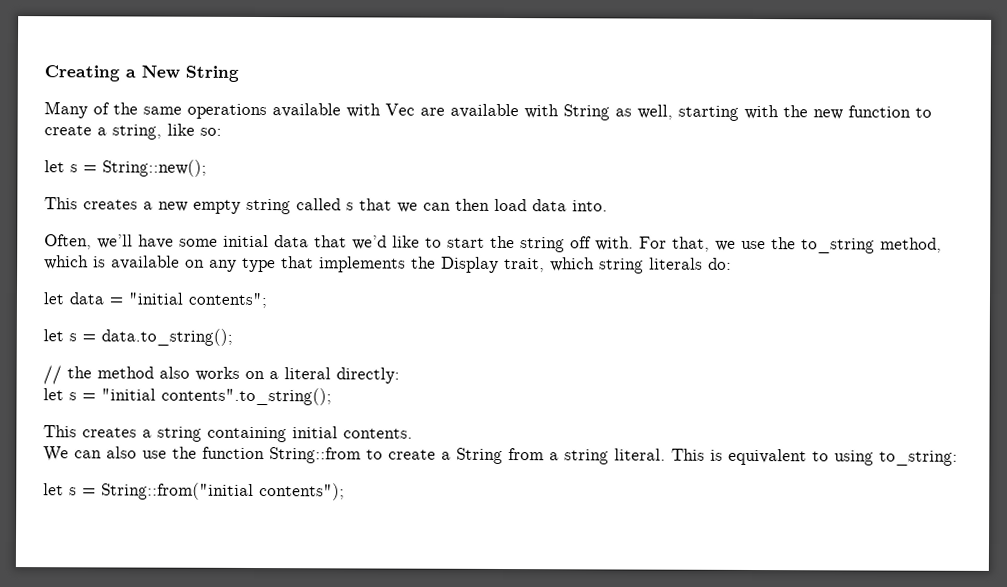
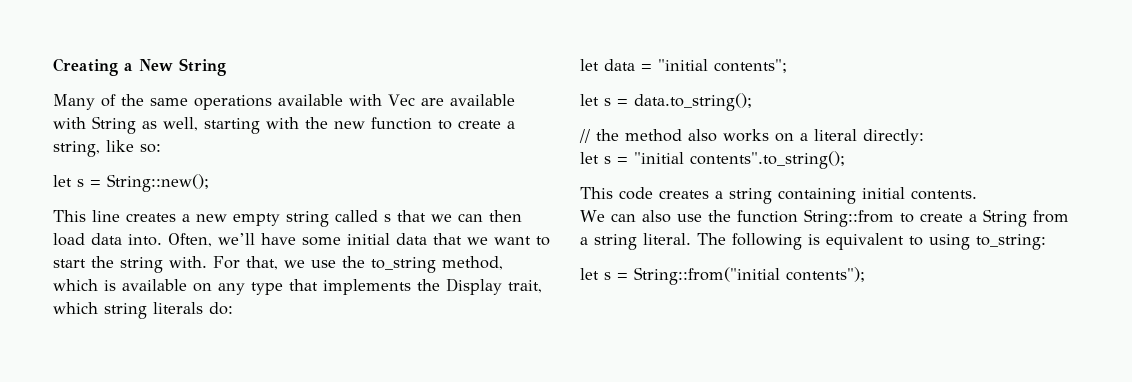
- This creates a new empty string called s that we can then load data into.
- Often, we’ll have some initial data that we’d like to start the string off with.
+ This line creates a new empty string called s that we can then load data into. Often, we’ll have some initial data that we want to start the string with.
- This creates a string containing initial contents.
+ This code creates a string containing initial contents.
- This is equivalent to using to_string:
+ The following is equivalent to using to_string:

